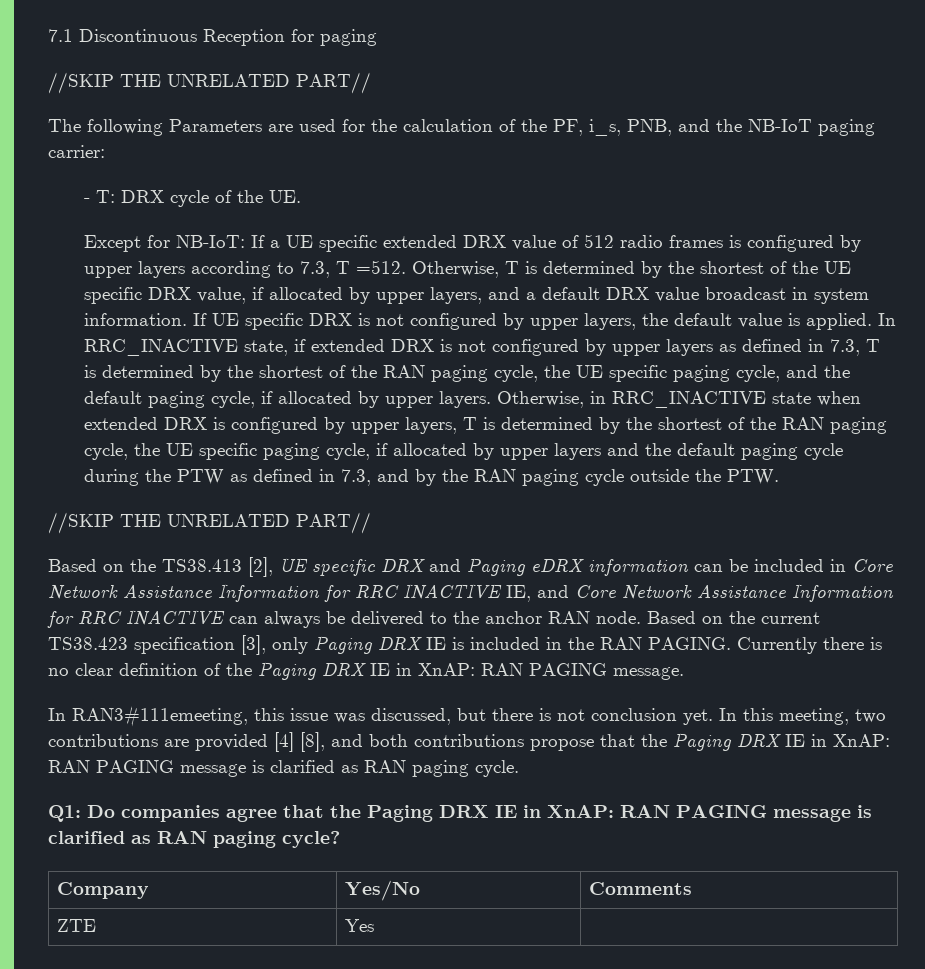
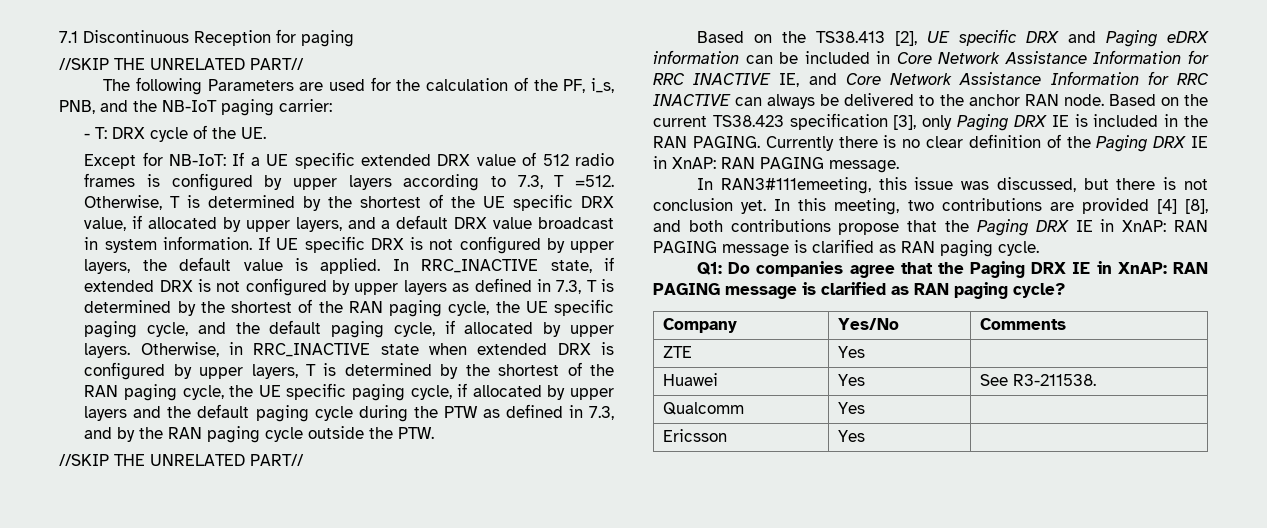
+ Huawei | Yes | See R3-211538.
+ Qualcomm | Yes |
+ Ericsson | Yes |

